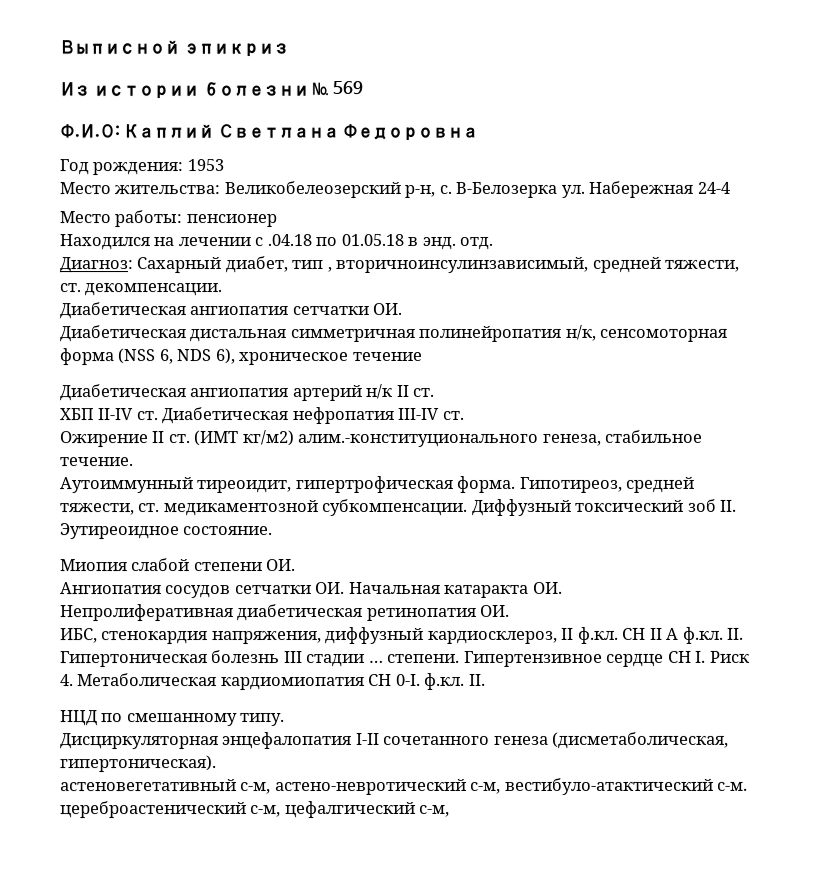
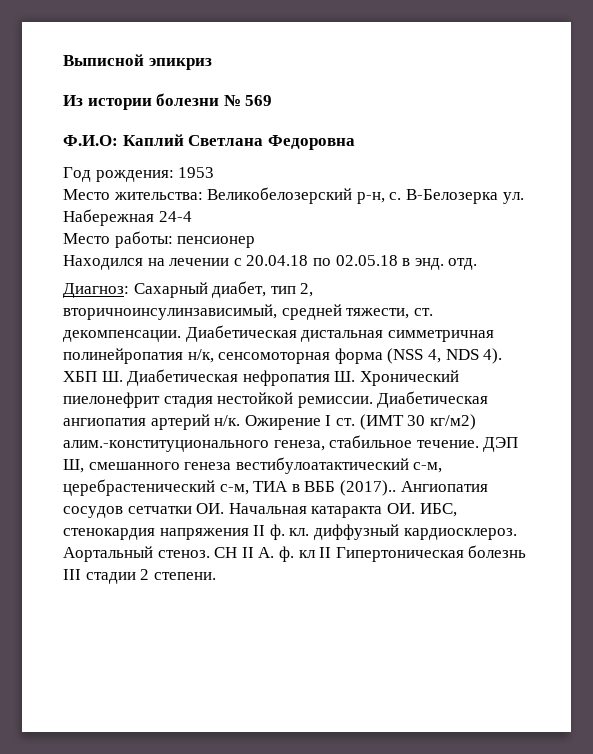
- Место жительства: Великобелеозерский р-н, с.
+ Место жительства: Великобелозерский р-н, с.
- Находился на лечении с .04.18 по 01.05.18 в энд. отд.
+ Находился на лечении с 20.04.18 по 02.05.18 в энд. отд.
- Диагноз: Сахарный диабет, тип , вторичноинсулинзависимый, средней тяжести, ст. декомпенсации.
- Диабетическая ангиопатия сетчатки ОИ.
- Диабетическая дистальная симметричная полинейропатия н/к, сенсомоторная форма (NSS 6, NDS 6), хроническое течение
- Диабетическая ангиопатия артерий н/к II ст.
- ХБП II-IV ст. Диабетическая нефропатия III-IV ст.
- Ожирение II ст. (ИМТ кг/м2) алим.-конституционального генеза, стабильное течение.
- Аутоиммунный тиреоидит, гипертрофическая форма. Гипотиреоз, средней тяжести, ст. медикаментозной субкомпенсации. Диффузный токсический зоб II. Эутиреоидное состояние.
- Миопия слабой степени ОИ.
- Ангиопатия сосудов сетчатки ОИ. Начальная катаракта ОИ.
- Непролиферативная диабетическая ретинопатия ОИ.
- ИБС, стенокардия напряжения, диффузный кардиосклероз, II ф.кл. СН II А ф.кл. II. Гипертоническая болезнь III стадии … степени. Гипертензивное сердце СН I. Риск 4. Метаболическая кардиомиопатия СН 0-I. ф.кл. II.
- НЦД по смешанному типу.
- Дисциркуляторная энцефалопатия I-II сочетанного генеза (дисметаболическая, гипертоническая).
- астеновегетативный с-м, астено-невротический с-м, вестибуло-атактический с-м. цереброастенический с-м, цефалгический с-м,
+ Диагноз: Сахарный диабет, тип 2, вторичноинсулинзависимый, средней тяжести, ст. декомпенсации. Диабетическая дистальная симметричная полинейропатия н/к, сенсомоторная форма (NSS 4, NDS 4). ХБП Ш. Диабетическая нефропатия Ш. Хронический пиелонефрит стадия нестойкой ремиссии. Диабетическая ангиопатия артерий н/к. Ожирение I ст. (ИМТ 30 кг/м2) алим.-конституционального генеза, стабильное течение. ДЭП Ш, смешанного генеза вестибулоатактический с-м, церебрастенический с-м, ТИА в ВББ (2017).. Ангиопатия сосудов сетчатки ОИ. Начальная катаракта ОИ. ИБС, стенокардия напряжения II ф. кл. диффузный кардиосклероз. Аортальный стеноз. СН II А. ф. кл II Гипертоническая болезнь III стадии 2 степени.

